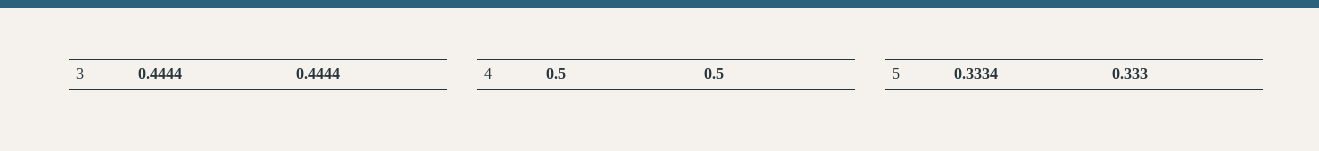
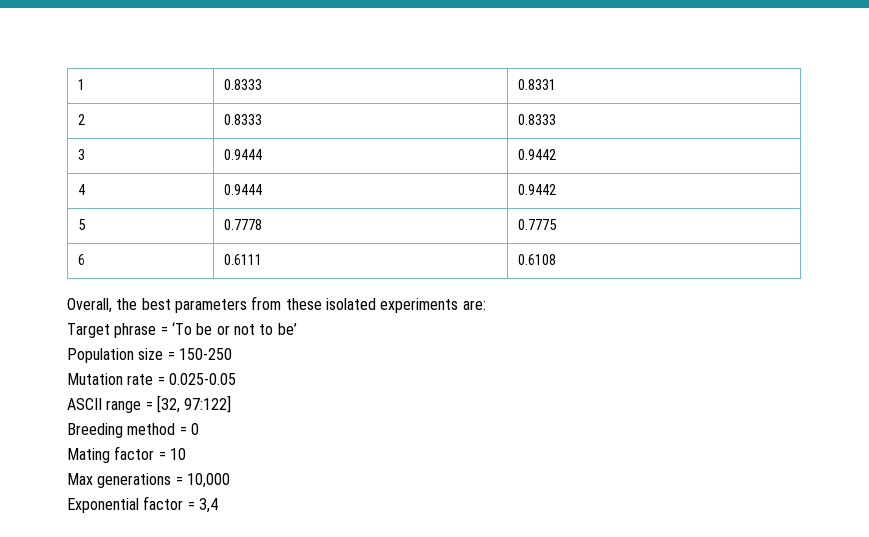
+ 1 | 0.8333 | 0.8331
+ 2 | 0.8333 | 0.8333
- 3 | 0.4444 | 0.4444
+ 3 | 0.9444 | 0.9442
- 4 | 0.5 | 0.5
+ 4 | 0.9444 | 0.9442
- 5 | 0.3334 | 0.333
+ 5 | 0.7778 | 0.7775
+ 6 | 0.6111 | 0.6108
+ Overall, the best parameters from these isolated experiments are:
+ Target phrase = ‘To be or not to be’
+ Population size = 150-250
+ Mutation rate = 0.025-0.05
+ ASCII range = [32, 97:122]
+ Breeding method = 0
+ Mating factor = 10
+ Max generations = 10,000
+ Exponential factor = 3,4

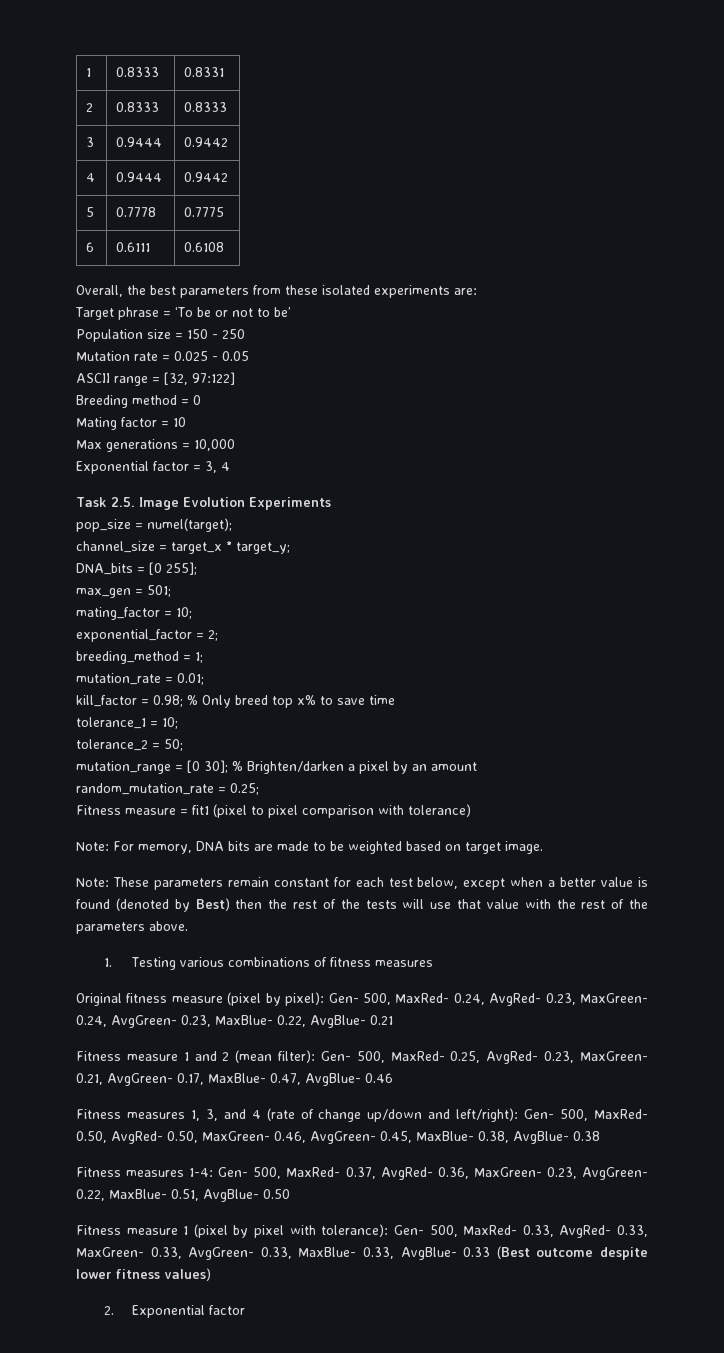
- Population size = 150-250
+ Population size = 150 - 250
- Mutation rate = 0.025-0.05
+ Mutation rate = 0.025 - 0.05
- Exponential factor = 3,4
+ Exponential factor = 3, 4
+ Task 2.5. Image Evolution Experiments
+ pop_size = numel(target);
+ channel_size = target_x * target_y;
+ DNA_bits = [0 255];
+ max_gen = 501;
+ mating_factor = 10;
+ exponential_factor = 2;
+ breeding_method = 1;
+ mutation_rate = 0.01;
+ kill_factor = 0.98; % Only breed top x% to save time
+ tolerance_1 = 10;
+ tolerance_2 = 50;
+ mutation_range = [0 30]; % Brighten/darken a pixel by an amount
+ random_mutation_rate = 0.25;
+ Fitness measure = fit1 (pixel to pixel comparison with tolerance)
+ Note: For memory, DNA bits are made to be weighted based on target image.
+ Note: These parameters remain constant for each test below, except when a better value is found (denoted by Best) then the rest of the tests will use that value with the rest of the parameters above.
+ 1. Testing various combinations of fitness measures
+ Original fitness measure (pixel by pixel): Gen- 500, MaxRed- 0.24, AvgRed- 0.23, MaxGreen- 0.24, AvgGreen- 0.23, MaxBlue- 0.22, AvgBlue- 0.21
+ Fitness measure 1 and 2 (mean filter): Gen- 500, MaxRed- 0.25, AvgRed- 0.23, MaxGreen- 0.21, AvgGreen- 0.17, MaxBlue- 0.47, AvgBlue- 0.46
+ Fitness measures 1, 3, and 4 (rate of change up/down and left/right): Gen- 500, MaxRed- 0.50, AvgRed- 0.50, MaxGreen- 0.46, AvgGreen- 0.45, MaxBlue- 0.38, AvgBlue- 0.38
+ Fitness measures 1-4: Gen- 500, MaxRed- 0.37, AvgRed- 0.36, MaxGreen- 0.23, AvgGreen- 0.22, MaxBlue- 0.51, AvgBlue- 0.50
+ Fitness measure 1 (pixel by pixel with tolerance): Gen- 500, MaxRed- 0.33, AvgRed- 0.33, MaxGreen- 0.33, AvgGreen- 0.33, MaxBlue- 0.33, AvgBlue- 0.33 (Best outcome despite lower fitness values)
+ 2. Exponential factor

